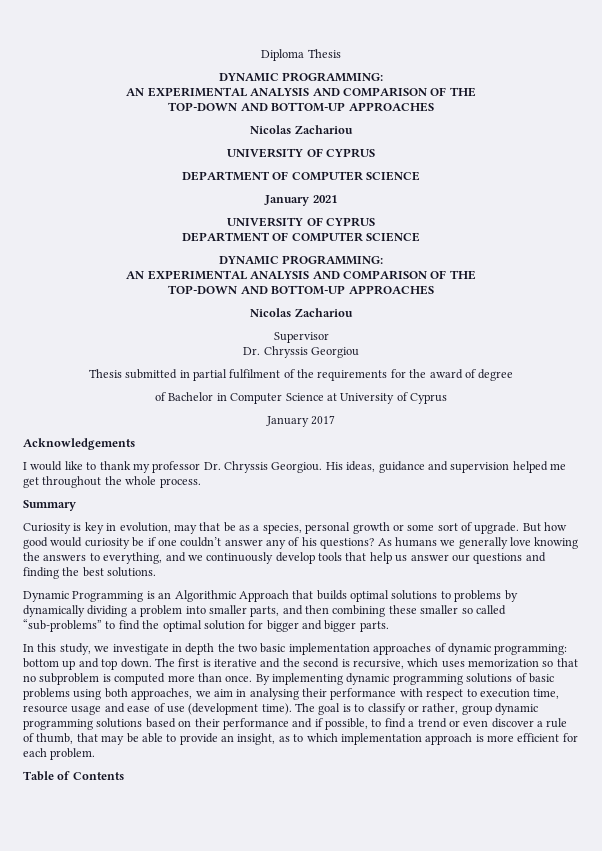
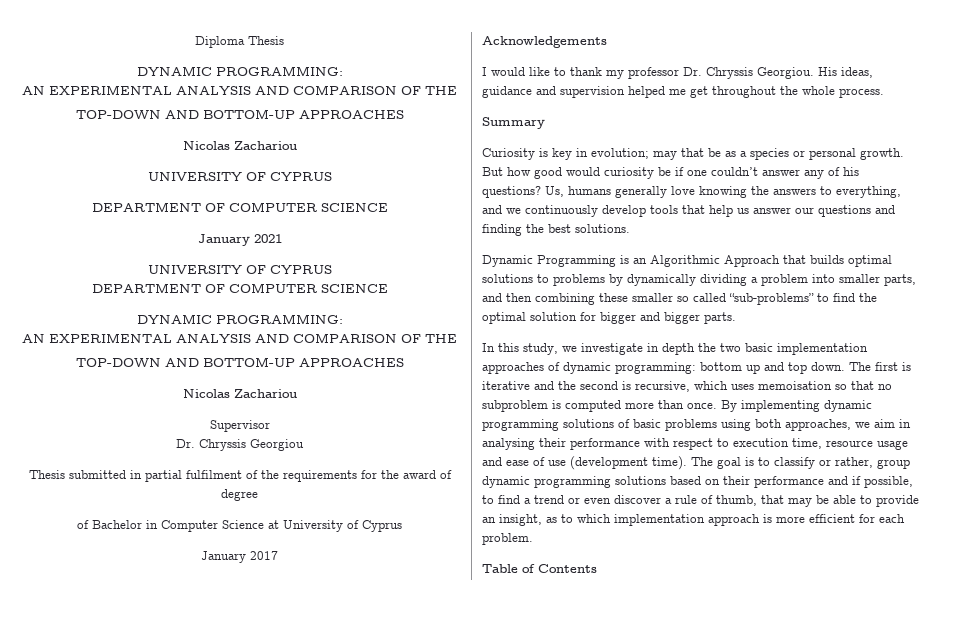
- Curiosity is key in evolution, may that be as a species, personal growth or some sort of upgrade.
+ Curiosity is key in evolution; may that be as a species or personal growth.
- As humans we generally love knowing the answers to everything, and we continuously develop tools that help us answer our questions and finding the best solutions.
+ Us, humans generally love knowing the answers to everything, and we continuously develop tools that help us answer our questions and finding the best solutions.
- The first is iterative and the second is recursive, which uses memorization so that no subproblem is computed more than once.
+ The first is iterative and the second is recursive, which uses memoisation so that no subproblem is computed more than once.

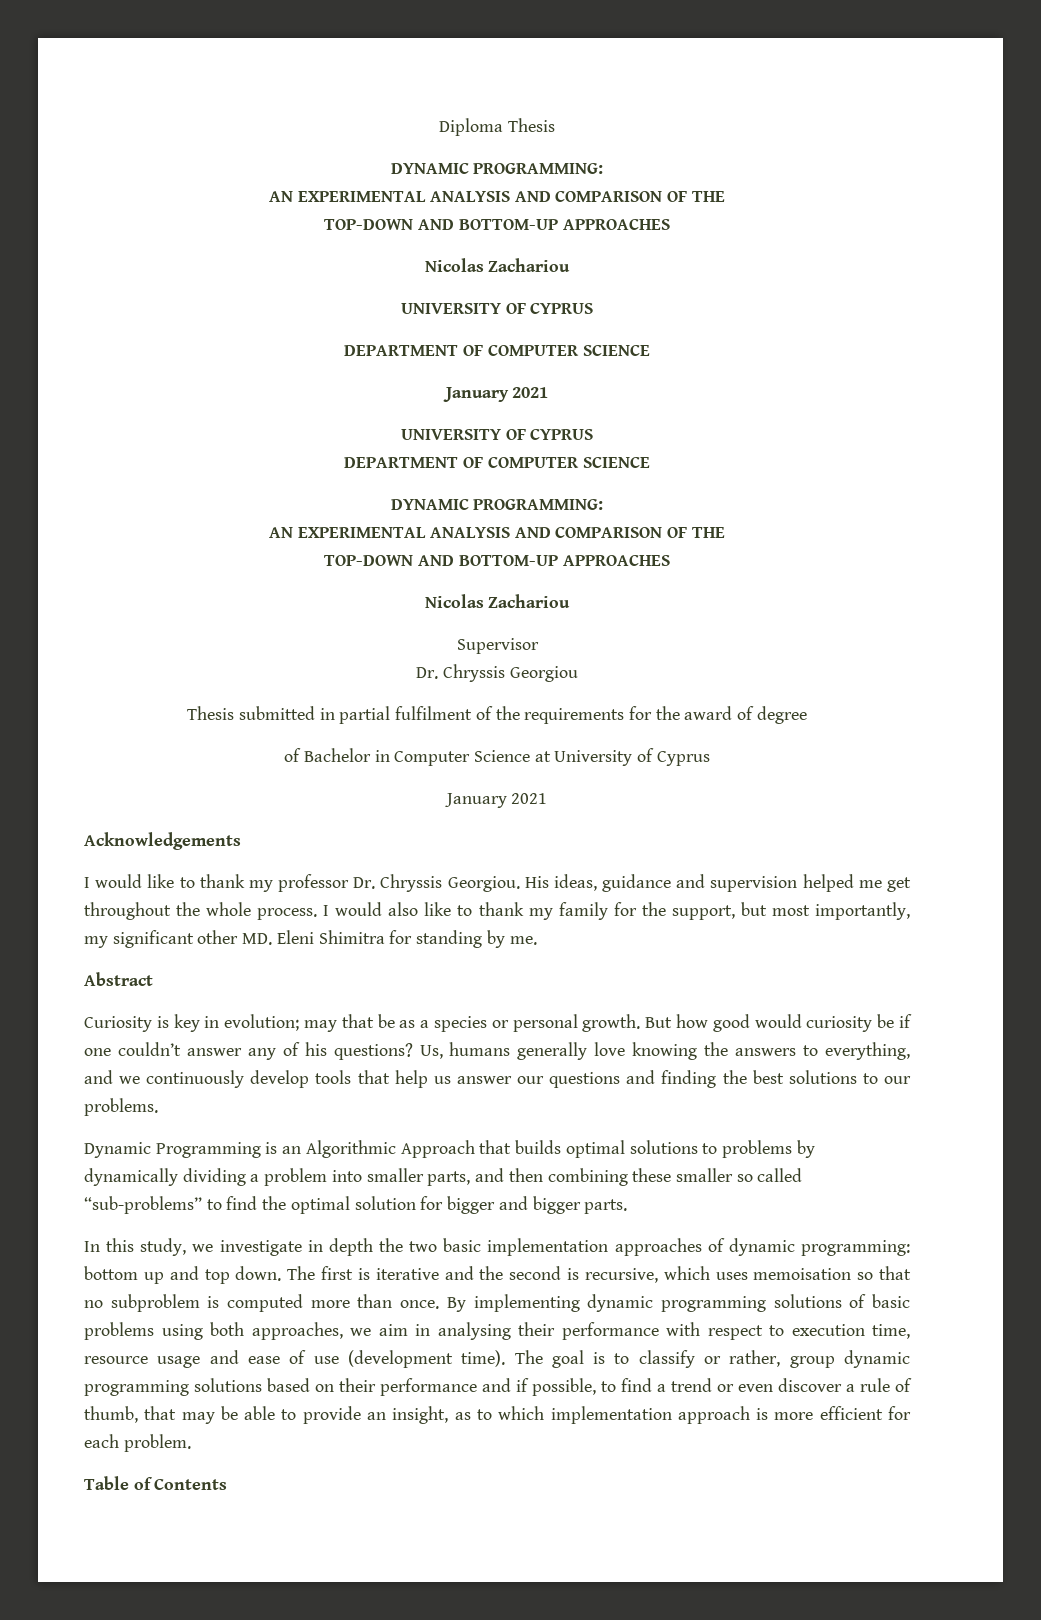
  of Bachelor in Computer Science at University of Cyprus
- January 2017
+ January 2021
- His ideas, guidance and supervision helped me get throughout the whole process.
- Summary
+ His ideas, guidance and supervision helped me get throughout the whole process. I would also like to thank my family for the support, but most importantly, my significant other MD. Eleni Shimitra for standing by me.
+ Abstract
- Us, humans generally love knowing the answers to everything, and we continuously develop tools that help us answer our questions and finding the best solutions.
+ Us, humans generally love knowing the answers to everything, and we continuously develop tools that help us answer our questions and finding the best solutions to our problems.

